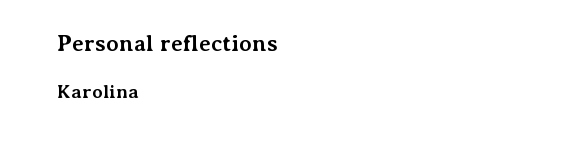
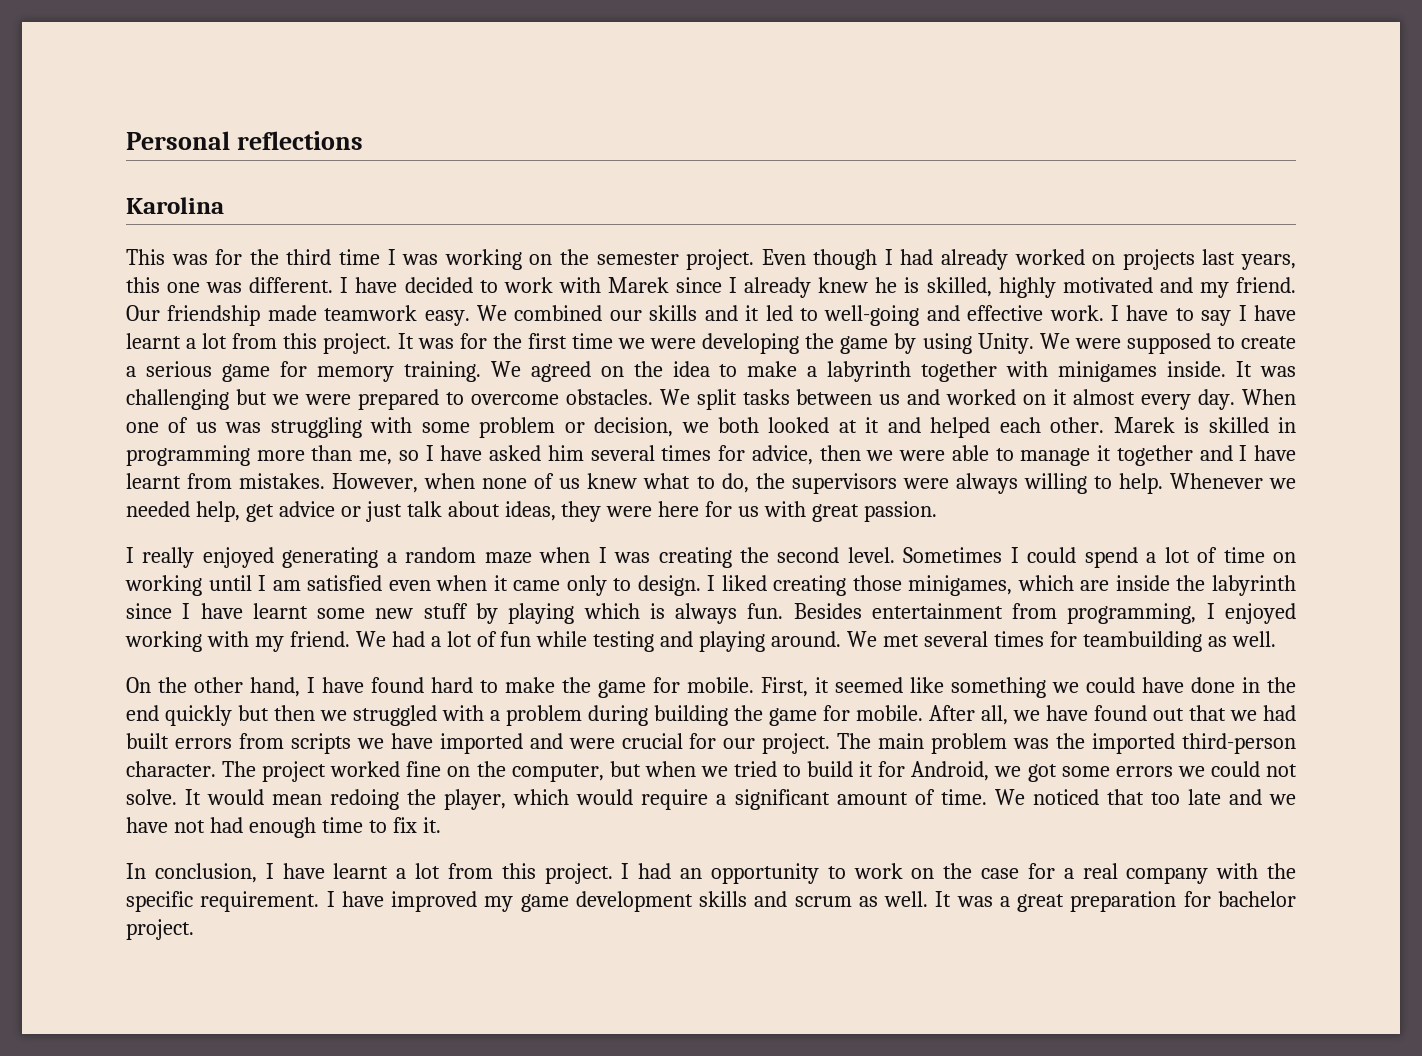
+ This was for the third time I was working on the semester project. Even though I had already worked on projects last years, this one was different. I have decided to work with Marek since I already knew he is skilled, highly motivated and my friend. Our friendship made teamwork easy. We combined our skills and it led to well-going and effective work. I have to say I have learnt a lot from this project. It was for the first time we were developing the game by using Unity. We were supposed to create a serious game for memory training. We agreed on the idea to make a labyrinth together with minigames inside. It was challenging but we were prepared to overcome obstacles. We split tasks between us and worked on it almost every day. When one of us was struggling with some problem or decision, we both looked at it and helped each other. Marek is skilled in programming more than me, so I have asked him several times for advice, then we were able to manage it together and I have learnt from mistakes. However, when none of us knew what to do, the supervisors were always willing to help. Whenever we needed help, get advice or just talk about ideas, they were here for us with great passion.
+ I really enjoyed generating a random maze when I was creating the second level. Sometimes I could spend a lot of time on working until I am satisfied even when it came only to design. I liked creating those minigames, which are inside the labyrinth since I have learnt some new stuff by playing which is always fun. Besides entertainment from programming, I enjoyed working with my friend. We had a lot of fun while testing and playing around. We met several times for teambuilding as well.
+ On the other hand, I have found hard to make the game for mobile. First, it seemed like something we could have done in the end quickly but then we struggled with a problem during building the game for mobile. After all, we have found out that we had built errors from scripts we have imported and were crucial for our project. The main problem was the imported third-person character. The project worked fine on the computer, but when we tried to build it for Android, we got some errors we could not solve. It would mean redoing the player, which would require a significant amount of time. We noticed that too late and we have not had enough time to fix it.
+ In conclusion, I have learnt a lot from this project. I had an opportunity to work on the case for a real company with the specific requirement. I have improved my game development skills and scrum as well. It was a great preparation for bachelor project.

